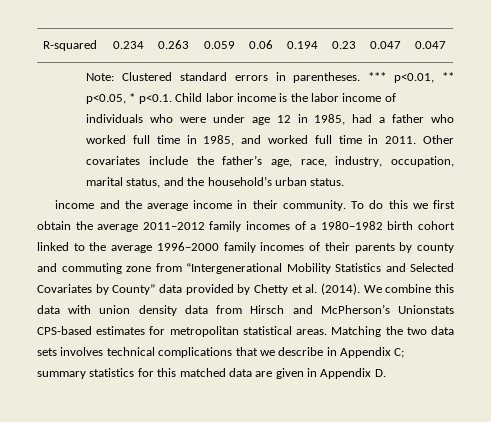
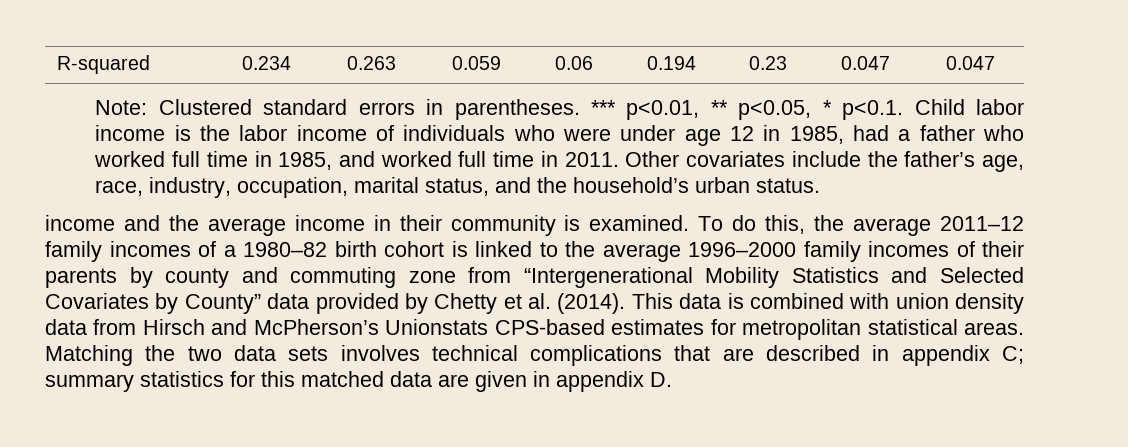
- income and the average income in their community. To do this we first obtain the average 2011–2012 family incomes of a 1980–1982 birth cohort linked to the average 1996–2000 family incomes of their parents by county and commuting zone from “Intergenerational Mobility Statistics and Selected Covariates by County” data provided by Chetty et al. (2014).
+ income and the average income in their community is examined. To do this, the average 2011–12 family incomes of a 1980–82 birth cohort is linked to the average 1996–2000 family incomes of their parents by county and commuting zone from “Intergenerational Mobility Statistics and Selected Covariates by County” data provided by Chetty et al. (2014).
- We combine this data with union density data from Hirsch and McPherson’s Unionstats CPS-based estimates for metropolitan statistical areas.
+ This data is combined with union density data from Hirsch and McPherson’s Unionstats CPS-based estimates for metropolitan statistical areas.
- Matching the two data sets involves technical complications that we describe in Appendix C; summary statistics for this matched data are given in Appendix D.
+ Matching the two data sets involves technical complications that are described in appendix C; summary statistics for this matched data are given in appendix D.

